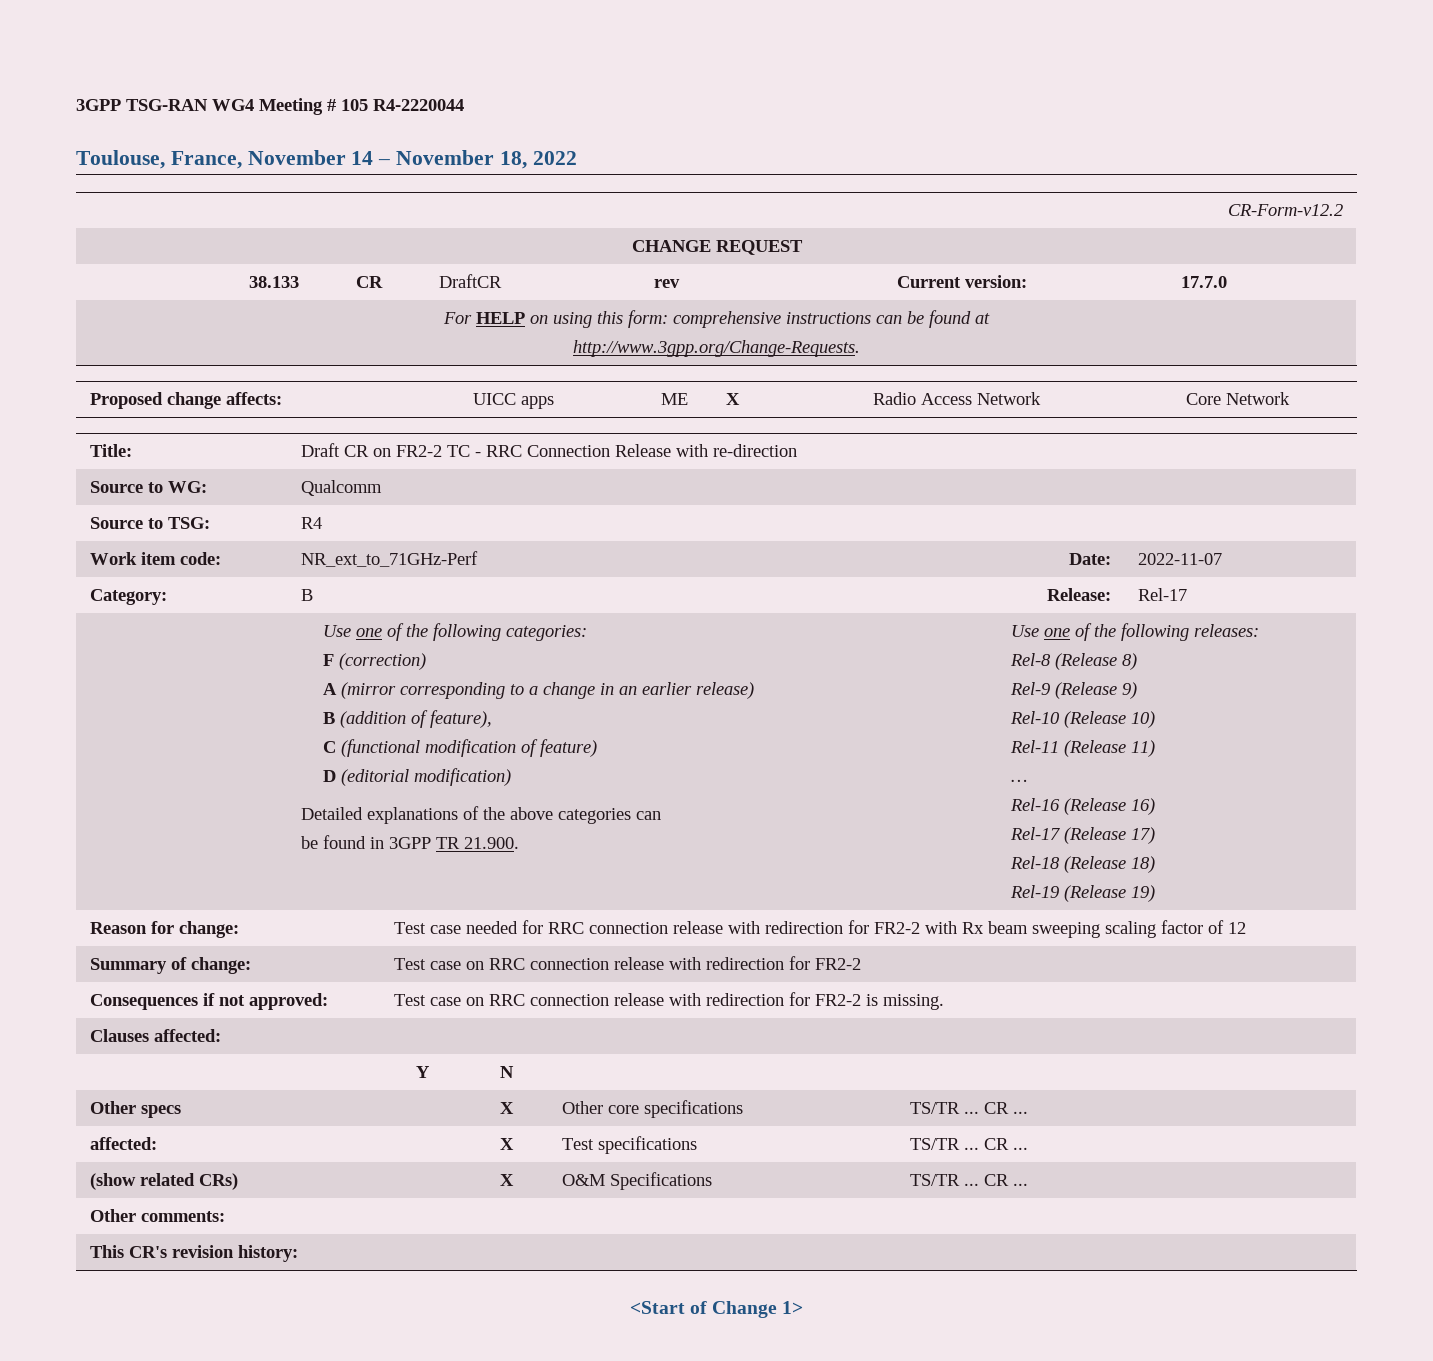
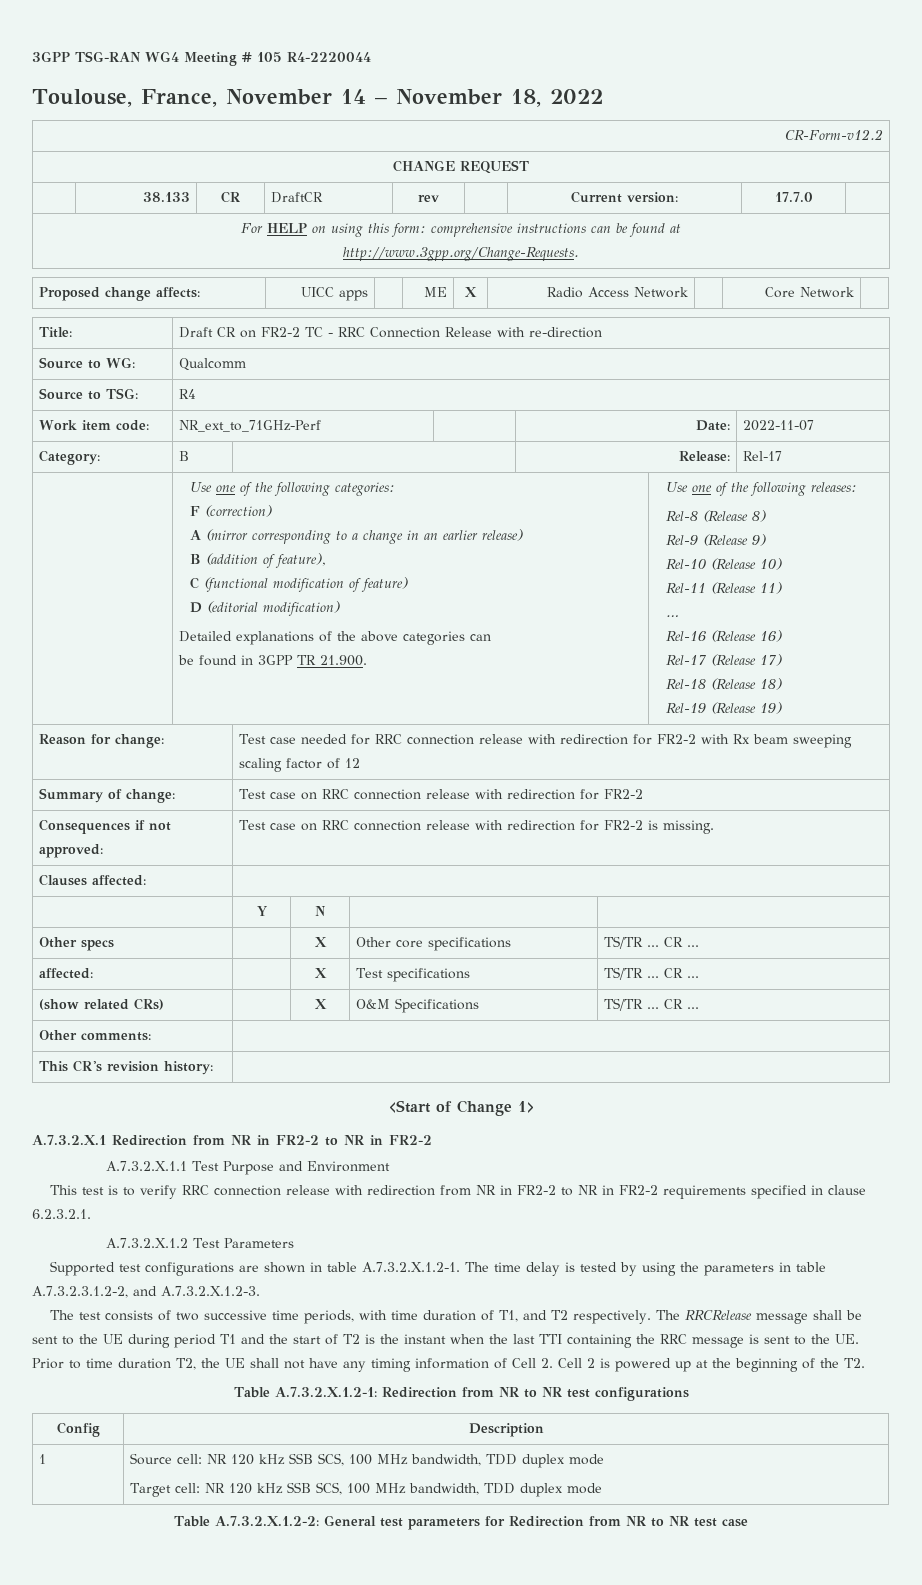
+ A.7.3.2.X.1 Redirection from NR in FR2-2 to NR in FR2-2
+ A.7.3.2.X.1.1 Test Purpose and Environment
+ This test is to verify RRC connection release with redirection from NR in FR2-2 to NR in FR2-2 requirements specified in clause 6.2.3.2.1.
+ A.7.3.2.X.1.2 Test Parameters
+ Supported test configurations are shown in table A.7.3.2.X.1.2-1. The time delay is tested by using the parameters in table A.7.3.2.3.1.2-2, and A.7.3.2.X.1.2-3.
+ The test consists of two successive time periods, with time duration of T1, and T2 respectively. The RRCRelease message shall be sent to the UE during period T1 and the start of T2 is the instant when the last TTI containing the RRC message is sent to the UE. Prior to time duration T2, the UE shall not have any timing information of Cell 2. Cell 2 is powered up at the beginning of the T2.
+ Table A.7.3.2.X.1.2-1: Redirection from NR to NR test configurations
+ Config | Description
+ 1 | Source cell: NR 120 kHz SSB SCS, 100 MHz bandwidth, TDD duplex mode
+ Target cell: NR 120 kHz SSB SCS, 100 MHz bandwidth, TDD duplex mode
+ Table A.7.3.2.X.1.2-2: General test parameters for Redirection from NR to NR test case

